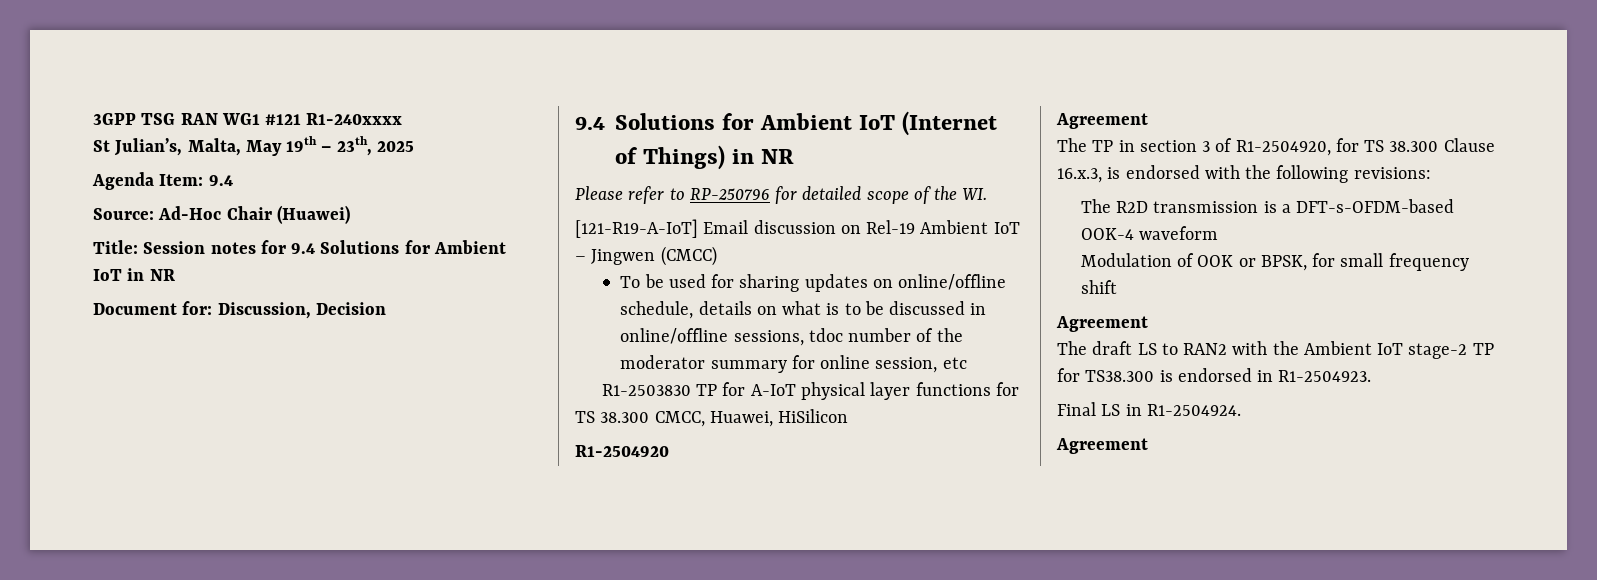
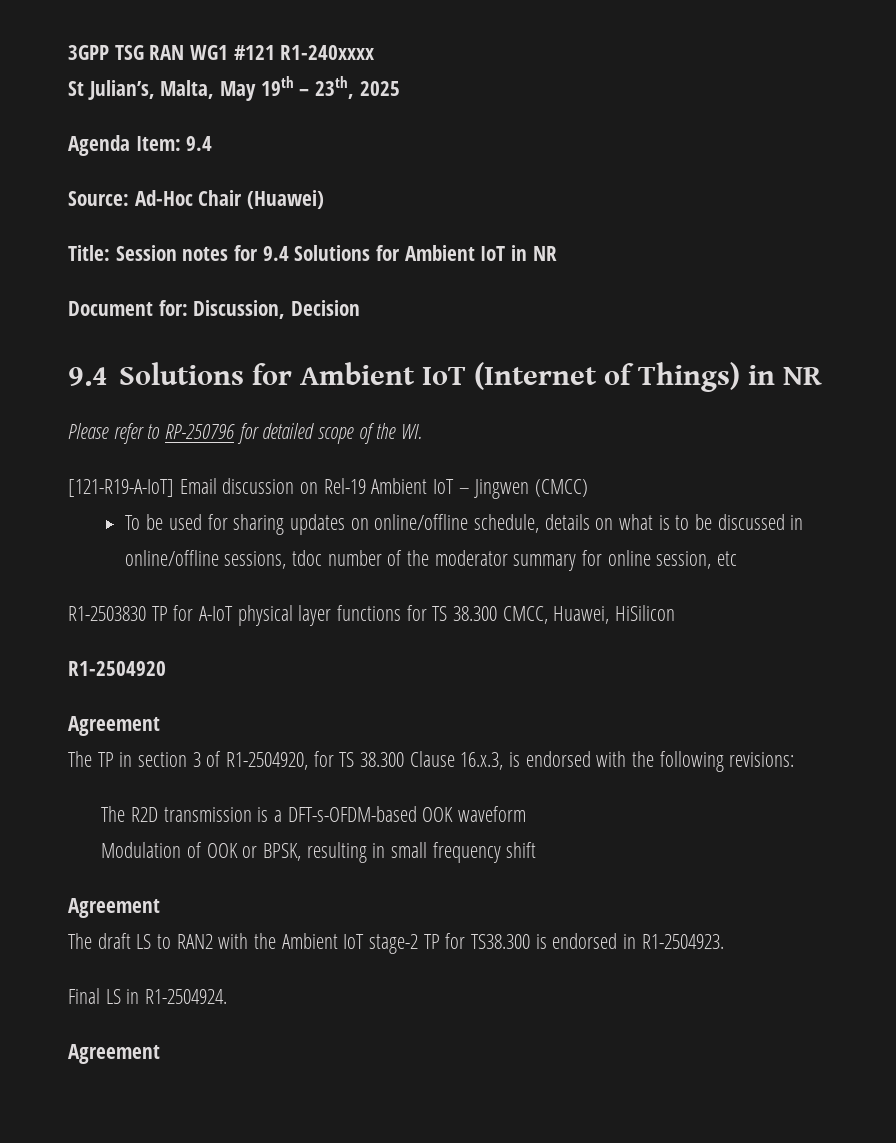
- The R2D transmission is a DFT-s-OFDM-based OOK-4 waveform
+ The R2D transmission is a DFT-s-OFDM-based OOK waveform
- Modulation of OOK or BPSK, for small frequency shift
+ Modulation of OOK or BPSK, resulting in small frequency shift

